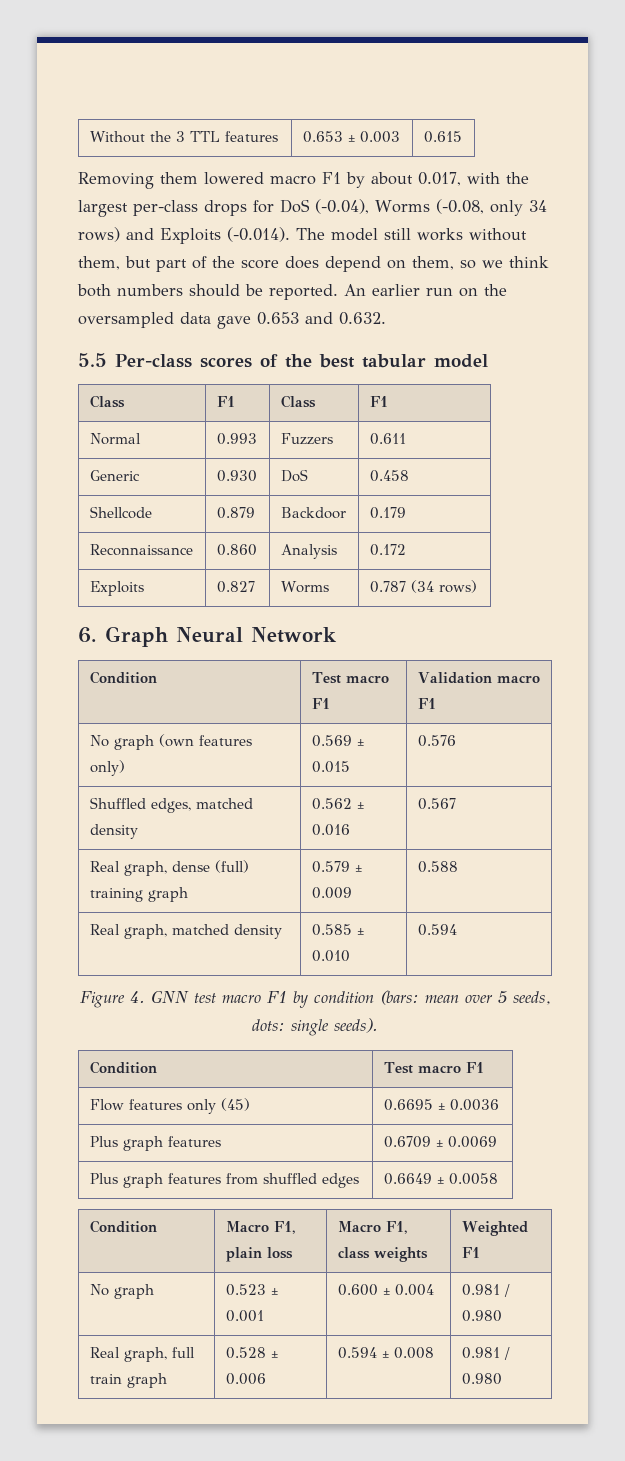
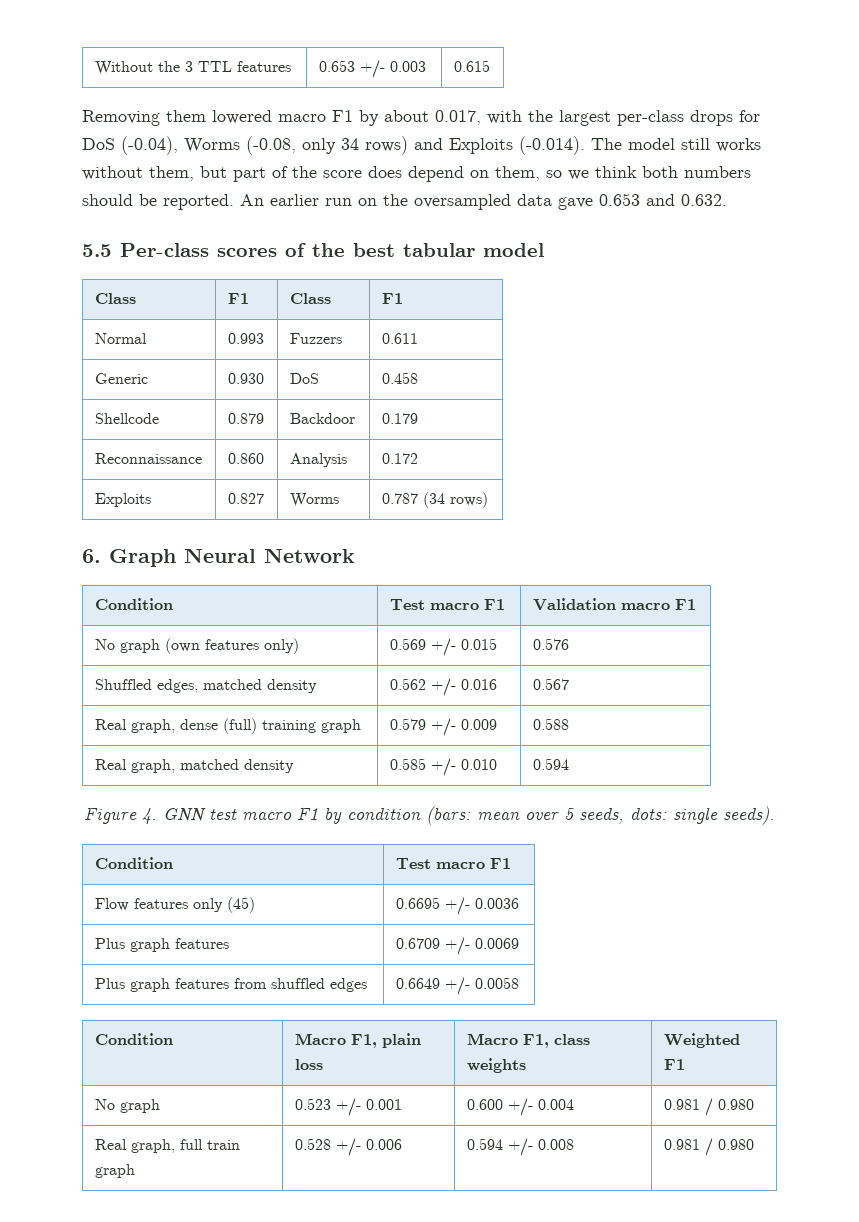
- Without the 3 TTL features | 0.653 ± 0.003 | 0.615
+ Without the 3 TTL features | 0.653 +/- 0.003 | 0.615
- No graph (own features only) | 0.569 ± 0.015 | 0.576
+ No graph (own features only) | 0.569 +/- 0.015 | 0.576
- Shuffled edges, matched density | 0.562 ± 0.016 | 0.567
+ Shuffled edges, matched density | 0.562 +/- 0.016 | 0.567
- Real graph, dense (full) training graph | 0.579 ± 0.009 | 0.588
+ Real graph, dense (full) training graph | 0.579 +/- 0.009 | 0.588
- Real graph, matched density | 0.585 ± 0.010 | 0.594
+ Real graph, matched density | 0.585 +/- 0.010 | 0.594
- Flow features only (45) | 0.6695 ± 0.0036
+ Flow features only (45) | 0.6695 +/- 0.0036
- Plus graph features | 0.6709 ± 0.0069
+ Plus graph features | 0.6709 +/- 0.0069
- Plus graph features from shuffled edges | 0.6649 ± 0.0058
+ Plus graph features from shuffled edges | 0.6649 +/- 0.0058
- No graph | 0.523 ± 0.001 | 0.600 ± 0.004 | 0.981 / 0.980
+ No graph | 0.523 +/- 0.001 | 0.600 +/- 0.004 | 0.981 / 0.980
- Real graph, full train graph | 0.528 ± 0.006 | 0.594 ± 0.008 | 0.981 / 0.980
+ Real graph, full train graph | 0.528 +/- 0.006 | 0.594 +/- 0.008 | 0.981 / 0.980

